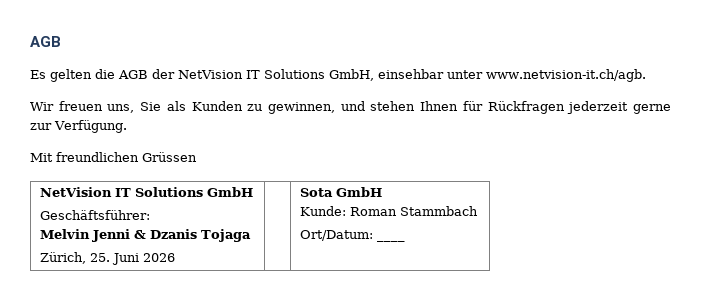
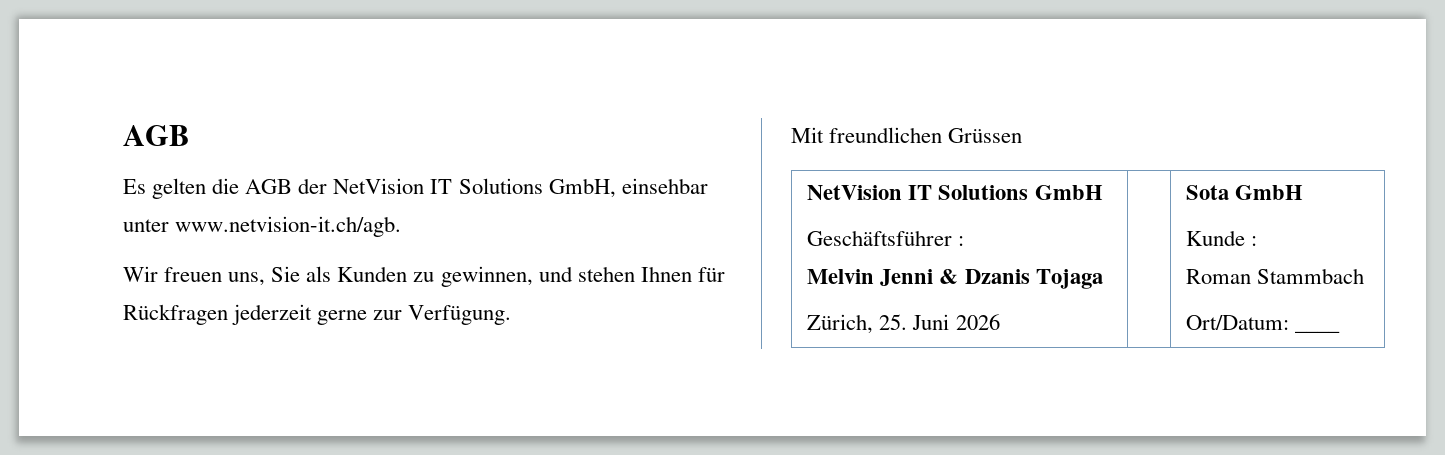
  NetVision IT Solutions GmbH
- Geschäftsführer:
+ Geschäftsführer :
  Melvin Jenni & Dzanis Tojaga
  Zürich, 25. Juni 2026 | | Sota GmbH
- Kunde: Roman Stammbach
+ Kunde :
+ Roman Stammbach

